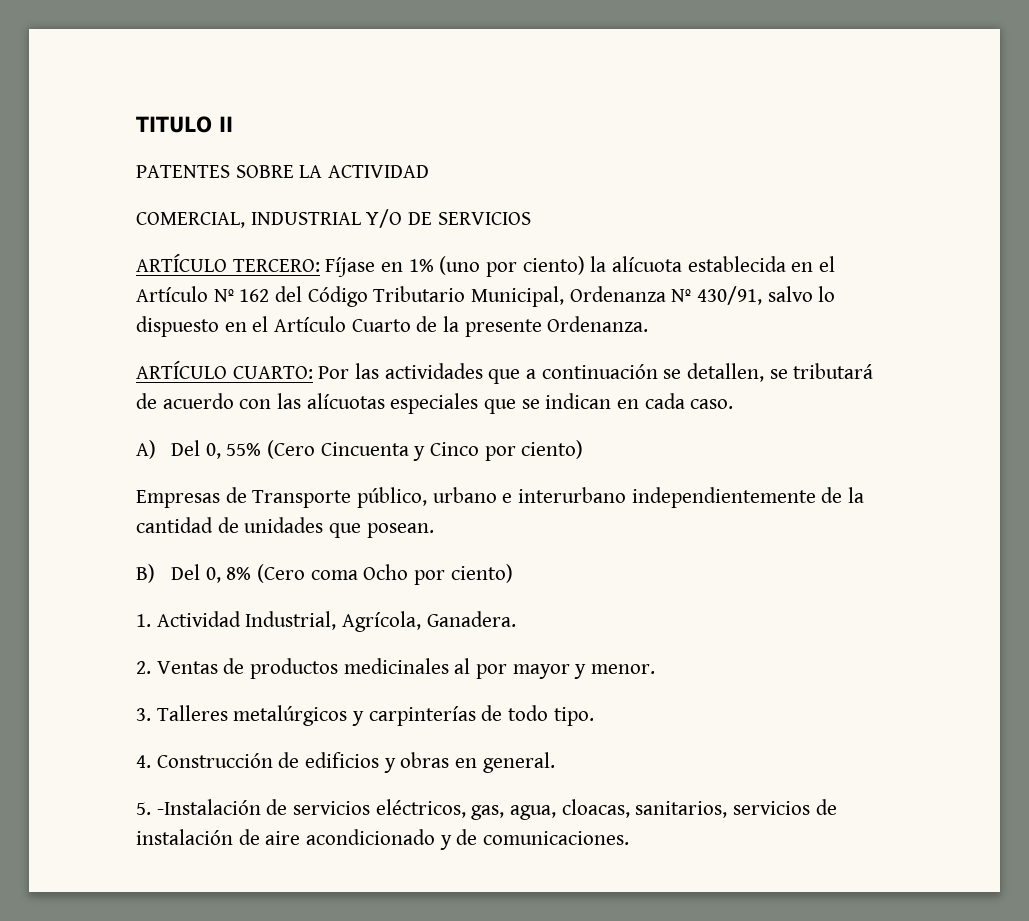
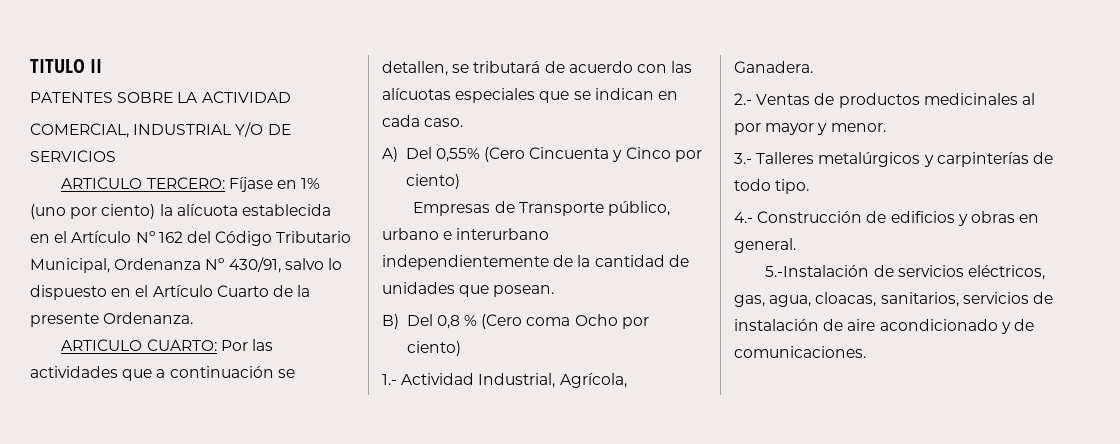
- ARTÍCULO TERCERO: Fíjase en 1% (uno por ciento) la alícuota establecida en el Artículo Nº 162 del Código Tributario Municipal, Ordenanza Nº 430/91, salvo lo dispuesto en el Artículo Cuarto de la presente Ordenanza.
+ ARTICULO TERCERO: Fíjase en 1% (uno por ciento) la alícuota establecida en el Artículo Nº 162 del Código Tributario Municipal, Ordenanza Nº 430/91, salvo lo dispuesto en el Artículo Cuarto de la presente Ordenanza.
- ARTÍCULO CUARTO: Por las actividades que a continuación se detallen, se tributará de acuerdo con las alícuotas especiales que se indican en cada caso.
+ ARTICULO CUARTO: Por las actividades que a continuación se detallen, se tributará de acuerdo con las alícuotas especiales que se indican en cada caso.
- A) Del 0, 55% (Cero Cincuenta y Cinco por ciento)
+ A) Del 0,55% (Cero Cincuenta y Cinco por ciento)
- B) Del 0, 8% (Cero coma Ocho por ciento)
+ B) Del 0,8 % (Cero coma Ocho por ciento)
- 1. Actividad Industrial, Agrícola, Ganadera.
+ 1.- Actividad Industrial, Agrícola, Ganadera.
- 2. Ventas de productos medicinales al por mayor y menor.
+ 2.- Ventas de productos medicinales al por mayor y menor.
- 3. Talleres metalúrgicos y carpinterías de todo tipo.
+ 3.- Talleres metalúrgicos y carpinterías de todo tipo.
- 4. Construcción de edificios y obras en general.
+ 4.- Construcción de edificios y obras en general.
- 5. -Instalación de servicios eléctricos, gas, agua, cloacas, sanitarios, servicios de instalación de aire acondicionado y de comunicaciones.
+ 5.-Instalación de servicios eléctricos, gas, agua, cloacas, sanitarios, servicios de instalación de aire acondicionado y de comunicaciones.

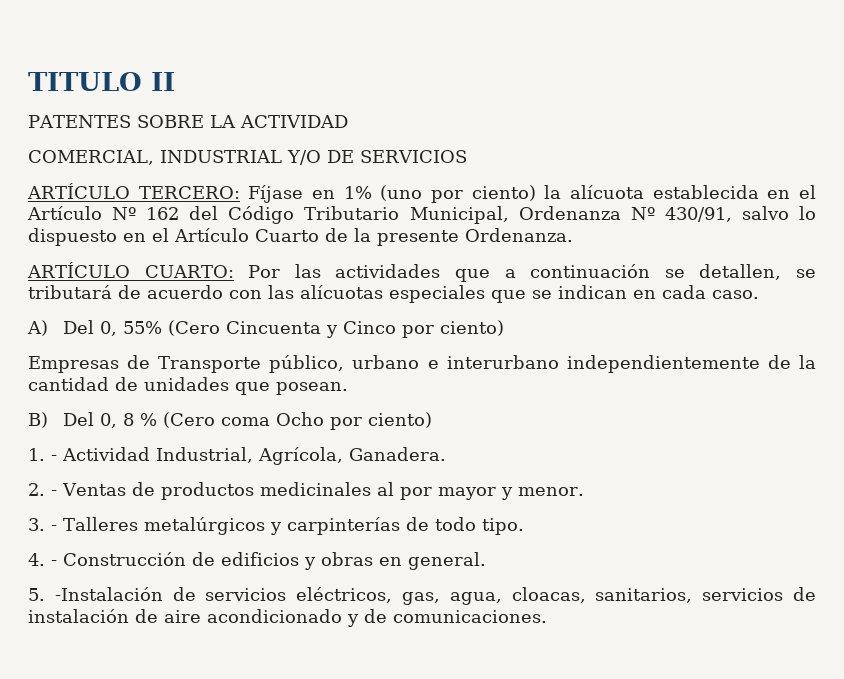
- ARTICULO TERCERO: Fíjase en 1% (uno por ciento) la alícuota establecida en el Artículo Nº 162 del Código Tributario Municipal, Ordenanza Nº 430/91, salvo lo dispuesto en el Artículo Cuarto de la presente Ordenanza.
+ ARTÍCULO TERCERO: Fíjase en 1% (uno por ciento) la alícuota establecida en el Artículo Nº 162 del Código Tributario Municipal, Ordenanza Nº 430/91, salvo lo dispuesto en el Artículo Cuarto de la presente Ordenanza.
- ARTICULO CUARTO: Por las actividades que a continuación se detallen, se tributará de acuerdo con las alícuotas especiales que se indican en cada caso.
+ ARTÍCULO CUARTO: Por las actividades que a continuación se detallen, se tributará de acuerdo con las alícuotas especiales que se indican en cada caso.
- A) Del 0,55% (Cero Cincuenta y Cinco por ciento)
+ A) Del 0, 55% (Cero Cincuenta y Cinco por ciento)
- B) Del 0,8 % (Cero coma Ocho por ciento)
+ B) Del 0, 8 % (Cero coma Ocho por ciento)
- 1.- Actividad Industrial, Agrícola, Ganadera.
+ 1. - Actividad Industrial, Agrícola, Ganadera.
- 2.- Ventas de productos medicinales al por mayor y menor.
+ 2. - Ventas de productos medicinales al por mayor y menor.
- 3.- Talleres metalúrgicos y carpinterías de todo tipo.
+ 3. - Talleres metalúrgicos y carpinterías de todo tipo.
- 4.- Construcción de edificios y obras en general.
+ 4. - Construcción de edificios y obras en general.
- 5.-Instalación de servicios eléctricos, gas, agua, cloacas, sanitarios, servicios de instalación de aire acondicionado y de comunicaciones.
+ 5. -Instalación de servicios eléctricos, gas, agua, cloacas, sanitarios, servicios de instalación de aire acondicionado y de comunicaciones.

